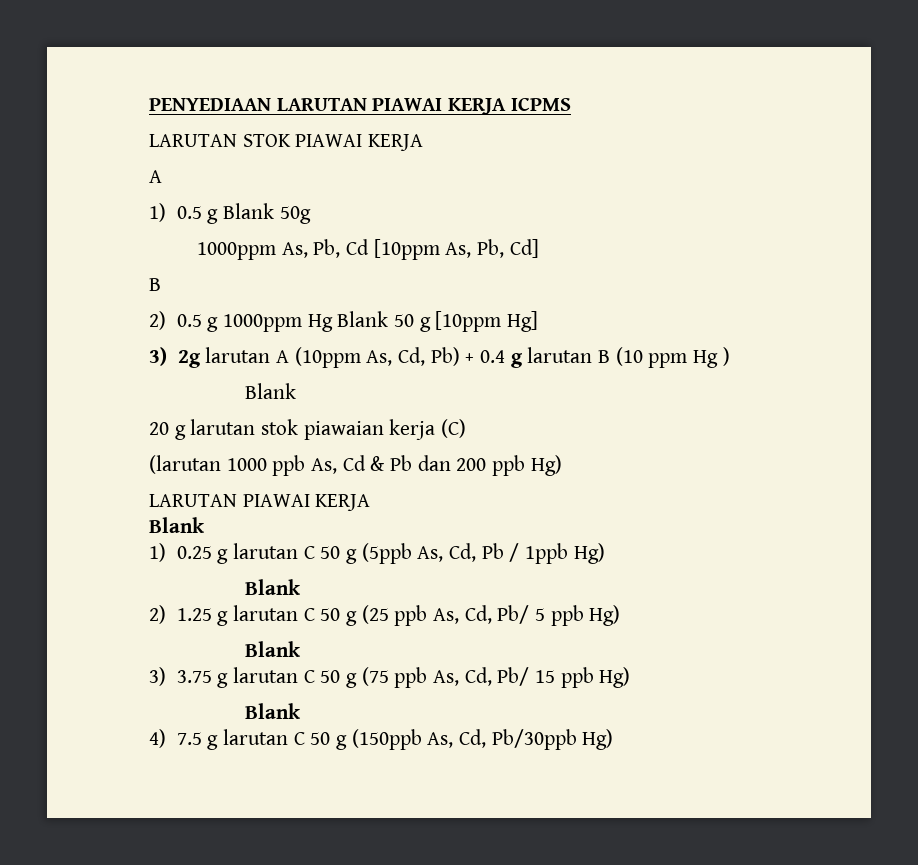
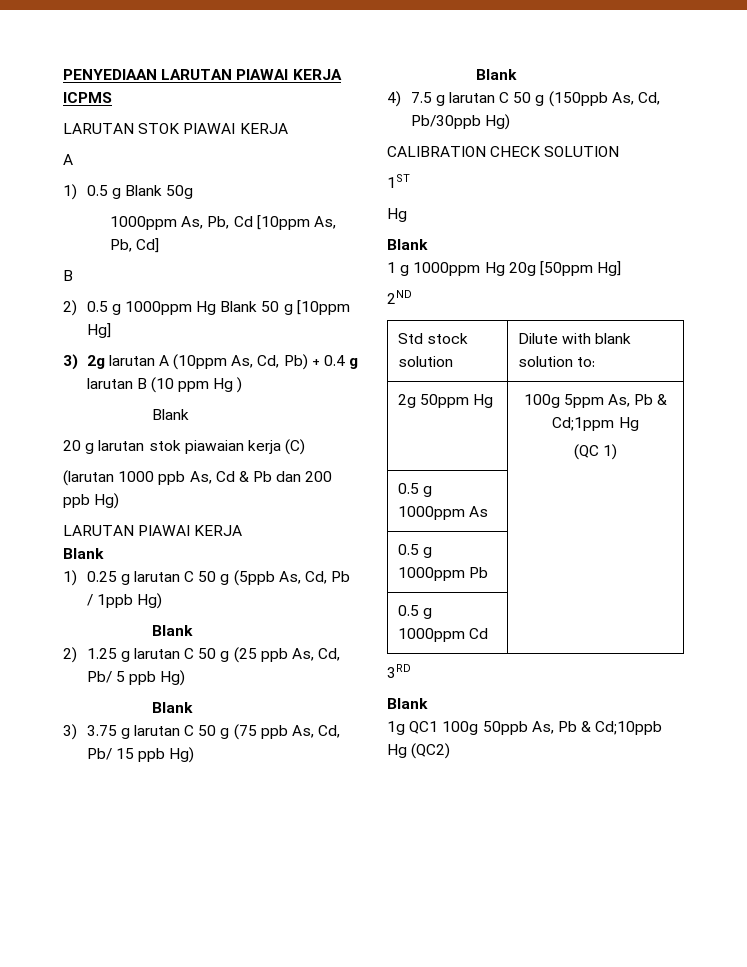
+ CALIBRATION CHECK SOLUTION
+ 1ST
+ Hg
+ Blank
+ 1 g 1000ppm Hg 20g [50ppm Hg]
+ 2ND
+ Std stock solution | Dilute with blank solution to:
+ 2g 50ppm Hg | 100g 5ppm As, Pb & Cd;1ppm Hg
+ (QC 1)
+ 0.5 g 1000ppm As |
+ 0.5 g 1000ppm Pb |
+ 0.5 g 1000ppm Cd |
+ 3RD
+ Blank
+ 1g QC1 100g 50ppb As, Pb & Cd;10ppb Hg (QC2)

